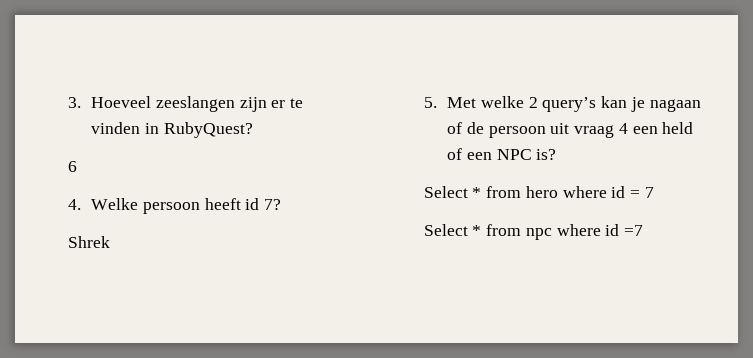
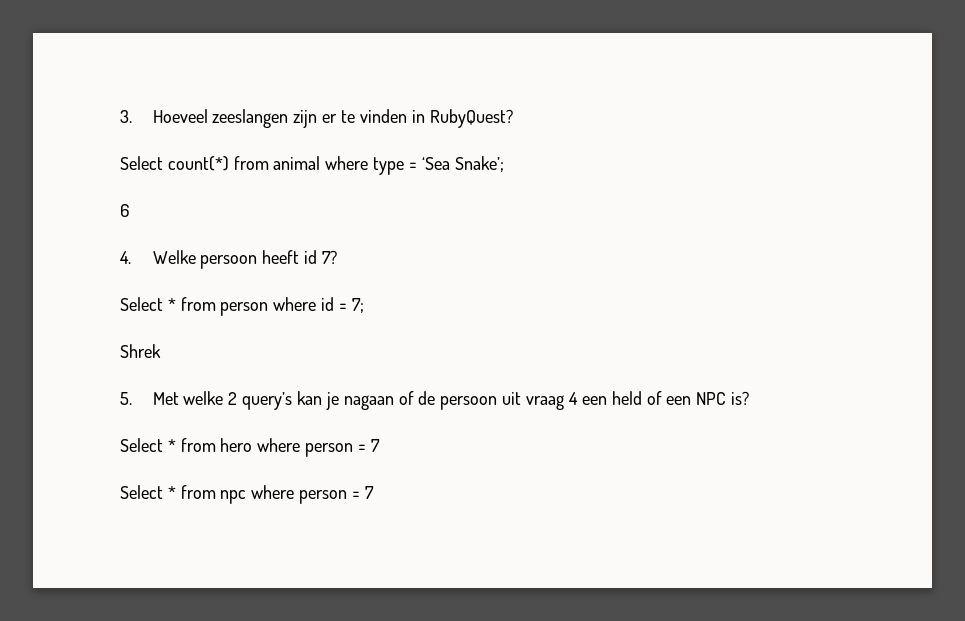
+ Select count(*) from animal where type = ‘Sea Snake’;
+ Select * from person where id = 7;
- Select * from hero where id = 7
+ Select * from hero where person = 7
- Select * from npc where id =7
+ Select * from npc where person = 7

